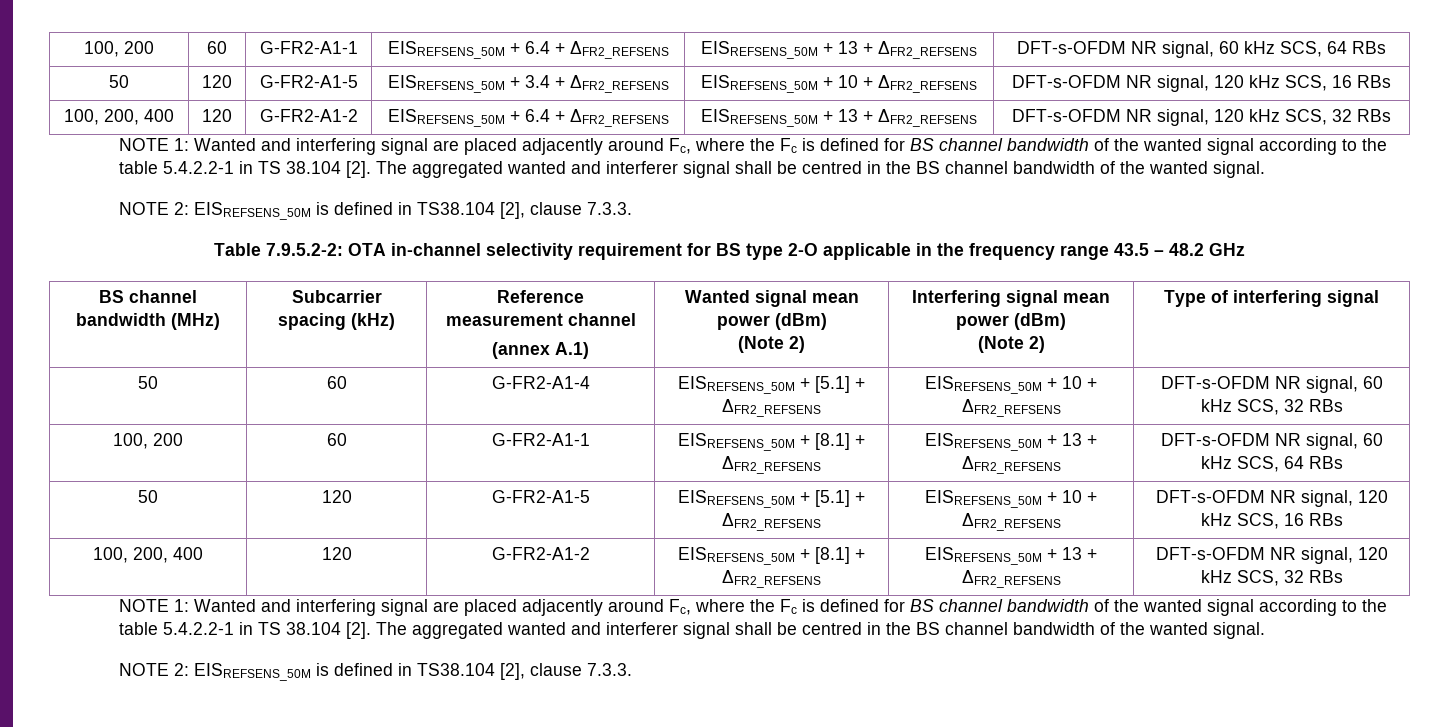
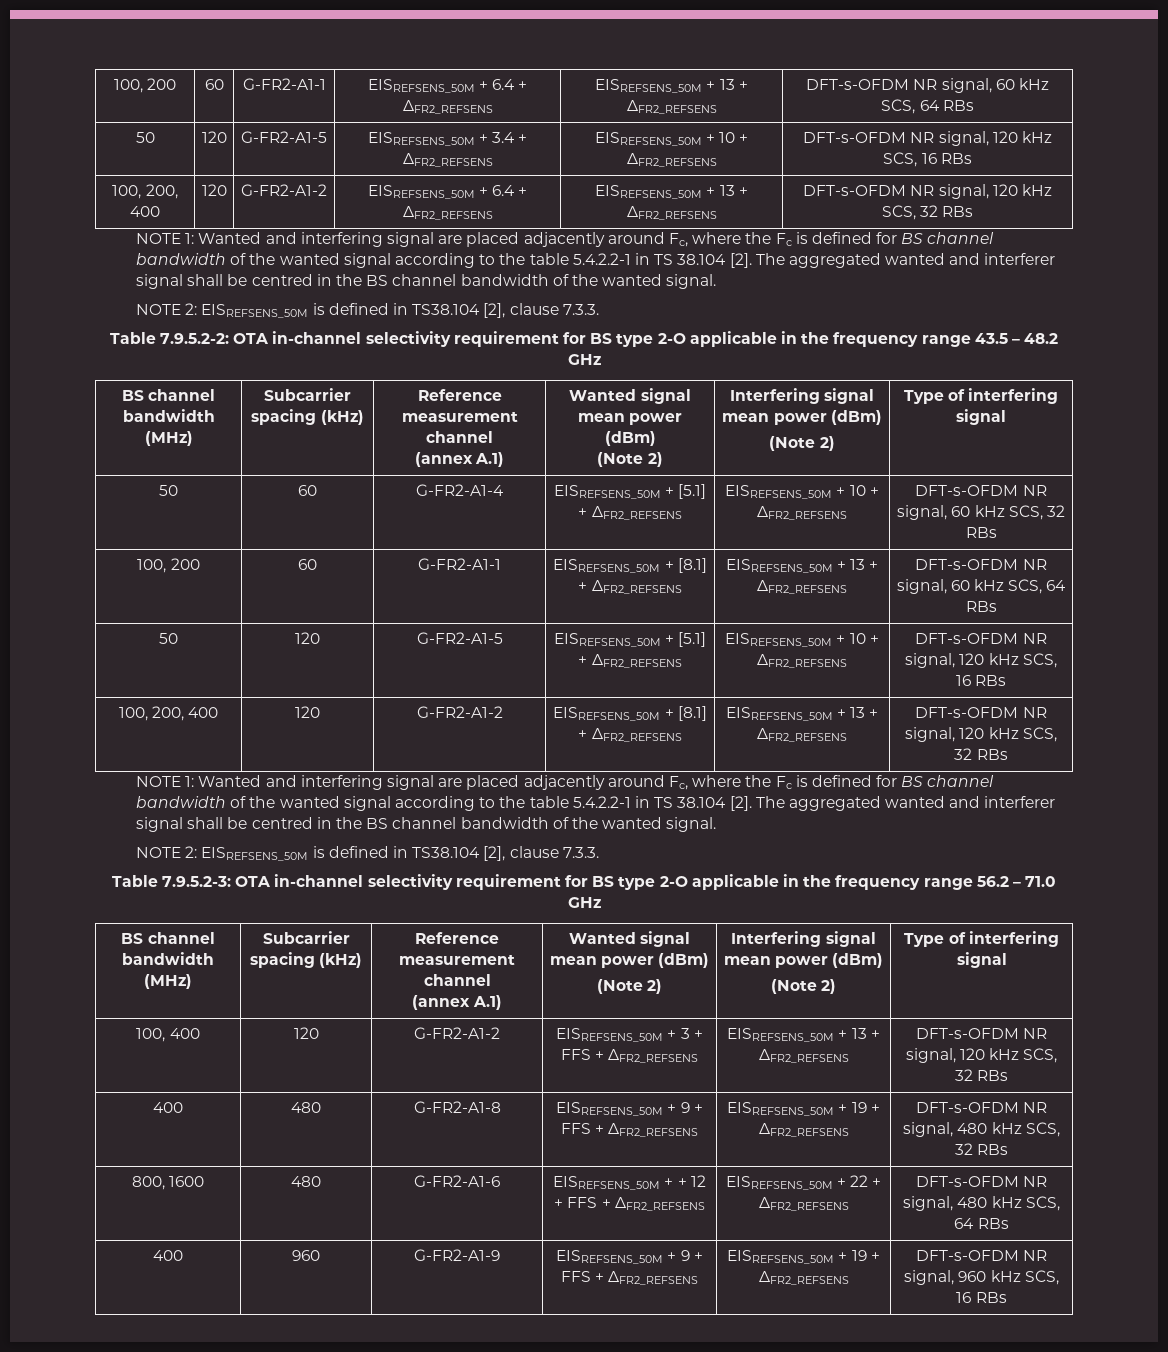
+ Table 7.9.5.2-3: OTA in-channel selectivity requirement for BS type 2-O applicable in the frequency range 56.2 – 71.0 GHz
+ BS channel bandwidth (MHz) | Subcarrier spacing (kHz) | Reference measurement channel
+ (annex A.1) | Wanted signal mean power (dBm)
+ (Note 2) | Interfering signal mean power (dBm)
+ (Note 2) | Type of interfering signal
+ 100, 400 | 120 | G-FR2-A1-2 | EISREFSENS_50M + 3 + FFS + ΔFR2_REFSENS | EISREFSENS_50M + 13 + ΔFR2_REFSENS | DFT-s-OFDM NR signal, 120 kHz SCS, 32 RBs
+ 400 | 480 | G-FR2-A1-8 | EISREFSENS_50M + 9 + FFS + ΔFR2_REFSENS | EISREFSENS_50M + 19 + ΔFR2_REFSENS | DFT-s-OFDM NR signal, 480 kHz SCS, 32 RBs
+ 800, 1600 | 480 | G-FR2-A1-6 | EISREFSENS_50M + + 12 + FFS + ΔFR2_REFSENS | EISREFSENS_50M + 22 + ΔFR2_REFSENS | DFT-s-OFDM NR signal, 480 kHz SCS, 64 RBs
+ 400 | 960 | G-FR2-A1-9 | EISREFSENS_50M + 9 + FFS + ΔFR2_REFSENS | EISREFSENS_50M + 19 + ΔFR2_REFSENS | DFT-s-OFDM NR signal, 960 kHz SCS, 16 RBs

